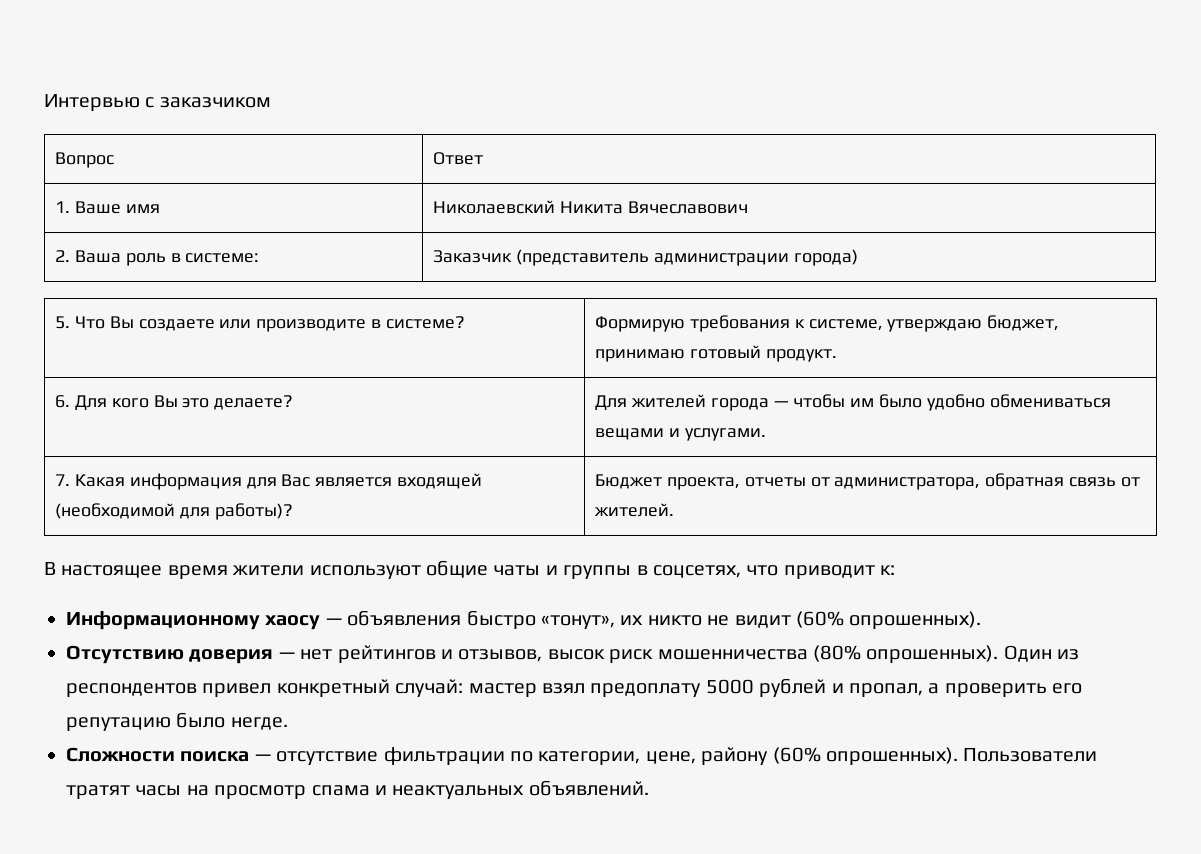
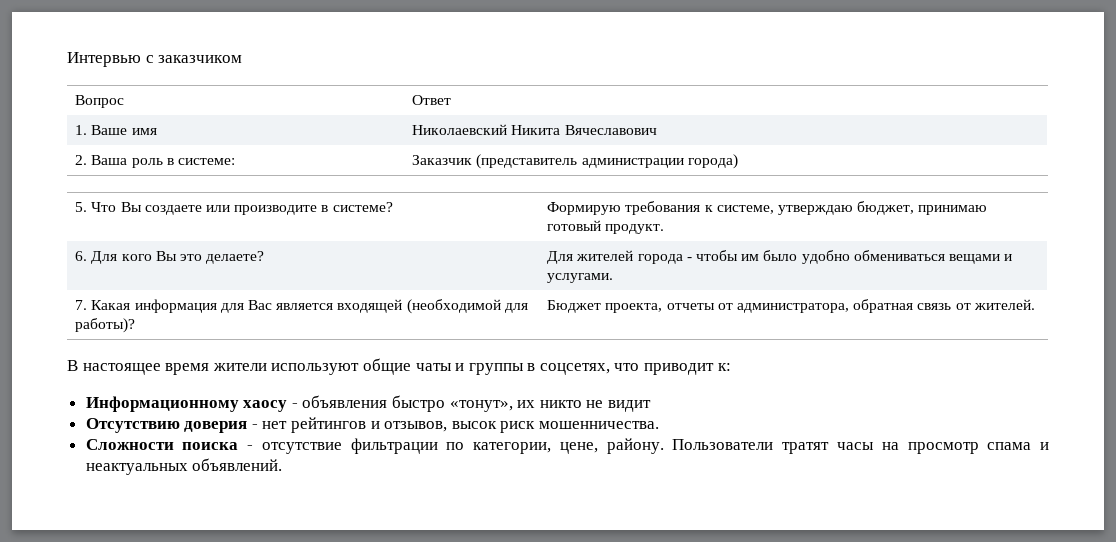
- 6. Для кого Вы это делаете? | Для жителей города — чтобы им было удобно обмениваться вещами и услугами.
+ 6. Для кого Вы это делаете? | Для жителей города - чтобы им было удобно обмениваться вещами и услугами.
- Информационному хаосу — объявления быстро «тонут», их никто не видит (60% опрошенных).
+ Информационному хаосу - объявления быстро «тонут», их никто не видит
- Отсутствию доверия — нет рейтингов и отзывов, высок риск мошенничества (80% опрошенных). Один из респондентов привел конкретный случай: мастер взял предоплату 5000 рублей и пропал, а проверить его репутацию было негде.
+ Отсутствию доверия - нет рейтингов и отзывов, высок риск мошенничества.
- Сложности поиска — отсутствие фильтрации по категории, цене, району (60% опрошенных).
+ Сложности поиска - отсутствие фильтрации по категории, цене, району.

